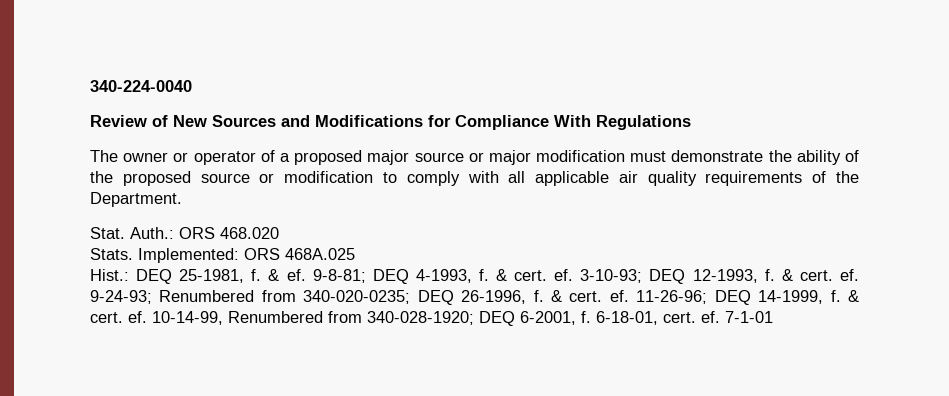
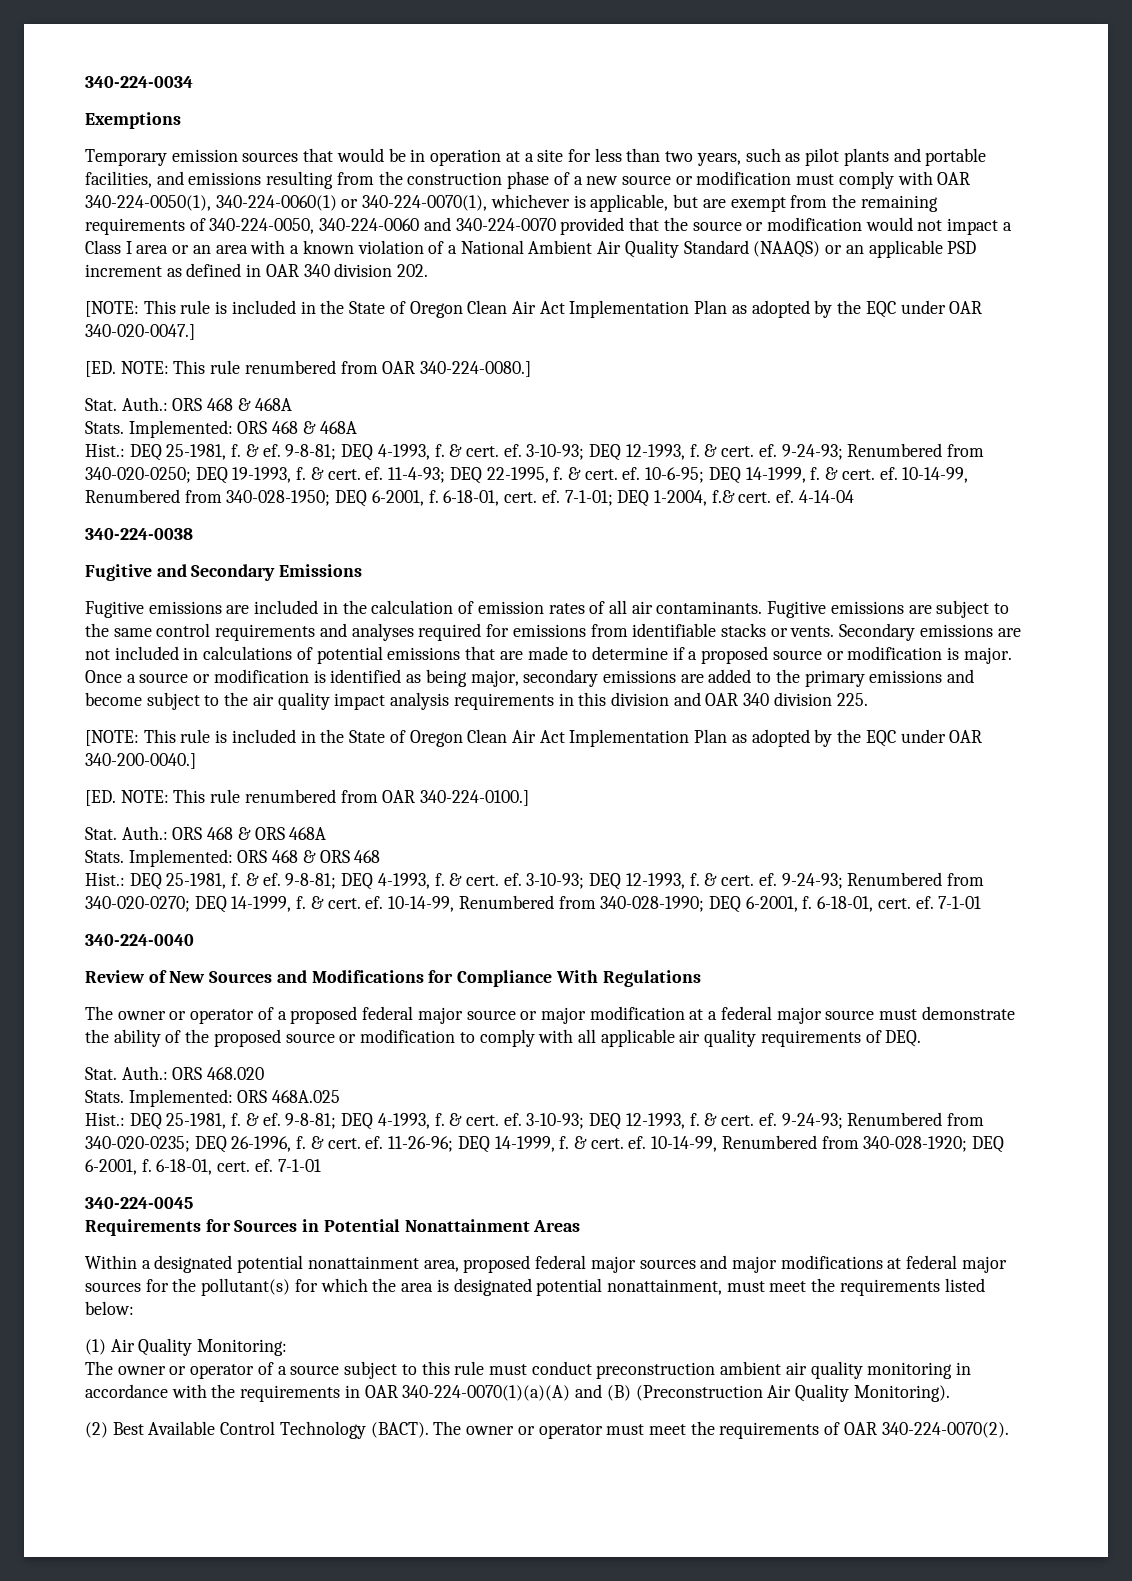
+ 340-224-0034
+ Exemptions
+ Temporary emission sources that would be in operation at a site for less than two years, such as pilot plants and portable facilities, and emissions resulting from the construction phase of a new source or modification must comply with OAR 340-224-0050(1), 340-224-0060(1) or 340-224-0070(1), whichever is applicable, but are exempt from the remaining requirements of 340-224-0050, 340-224-0060 and 340-224-0070 provided that the source or modification would not impact a Class I area or an area with a known violation of a National Ambient Air Quality Standard (NAAQS) or an applicable PSD increment as defined in OAR 340 division 202.
+ [NOTE: This rule is included in the State of Oregon Clean Air Act Implementation Plan as adopted by the EQC under OAR 340-020-0047.]
+ [ED. NOTE: This rule renumbered from OAR 340-224-0080.]
+ Stat. Auth.: ORS 468 & 468A
+ Stats. Implemented: ORS 468 & 468A
+ Hist.: DEQ 25-1981, f. & ef. 9-8-81; DEQ 4-1993, f. & cert. ef. 3-10-93; DEQ 12-1993, f. & cert. ef. 9-24-93; Renumbered from 340-020-0250; DEQ 19-1993, f. & cert. ef. 11-4-93; DEQ 22-1995, f. & cert. ef. 10-6-95; DEQ 14-1999, f. & cert. ef. 10-14-99, Renumbered from 340-028-1950; DEQ 6-2001, f. 6-18-01, cert. ef. 7-1-01; DEQ 1-2004, f.& cert. ef. 4-14-04
+ 340-224-0038
+ Fugitive and Secondary Emissions
+ Fugitive emissions are included in the calculation of emission rates of all air contaminants. Fugitive emissions are subject to the same control requirements and analyses required for emissions from identifiable stacks or vents. Secondary emissions are not included in calculations of potential emissions that are made to determine if a proposed source or modification is major. Once a source or modification is identified as being major, secondary emissions are added to the primary emissions and become subject to the air quality impact analysis requirements in this division and OAR 340 division 225.
+ [NOTE: This rule is included in the State of Oregon Clean Air Act Implementation Plan as adopted by the EQC under OAR 340-200-0040.]
+ [ED. NOTE: This rule renumbered from OAR 340-224-0100.]
+ Stat. Auth.: ORS 468 & ORS 468A
+ Stats. Implemented: ORS 468 & ORS 468
+ Hist.: DEQ 25-1981, f. & ef. 9-8-81; DEQ 4-1993, f. & cert. ef. 3-10-93; DEQ 12-1993, f. & cert. ef. 9-24-93; Renumbered from 340-020-0270; DEQ 14-1999, f. & cert. ef. 10-14-99, Renumbered from 340-028-1990; DEQ 6-2001, f. 6-18-01, cert. ef. 7-1-01
- The owner or operator of a proposed major source or major modification must demonstrate the ability of the proposed source or modification to comply with all applicable air quality requirements of the Department.
+ The owner or operator of a proposed federal major source or major modification at a federal major source must demonstrate the ability of the proposed source or modification to comply with all applicable air quality requirements of DEQ.
+ 340-224-0045
+ Requirements for Sources in Potential Nonattainment Areas
+ Within a designated potential nonattainment area, proposed federal major sources and major modifications at federal major sources for the pollutant(s) for which the area is designated potential nonattainment, must meet the requirements listed below:
+ (1) Air Quality Monitoring:
+ The owner or operator of a source subject to this rule must conduct preconstruction ambient air quality monitoring in accordance with the requirements in OAR 340-224-0070(1)(a)(A) and (B) (Preconstruction Air Quality Monitoring).
+ (2) Best Available Control Technology (BACT). The owner or operator must meet the requirements of OAR 340-224-0070(2).

